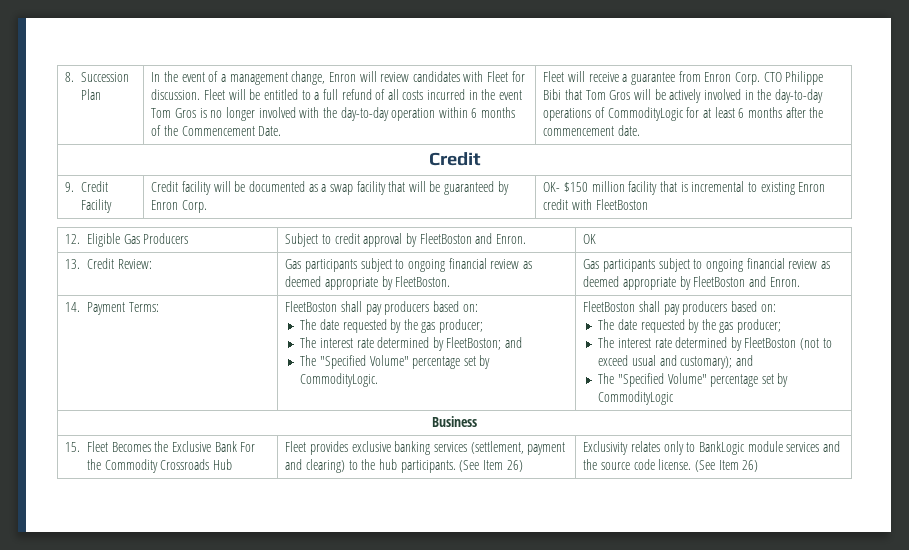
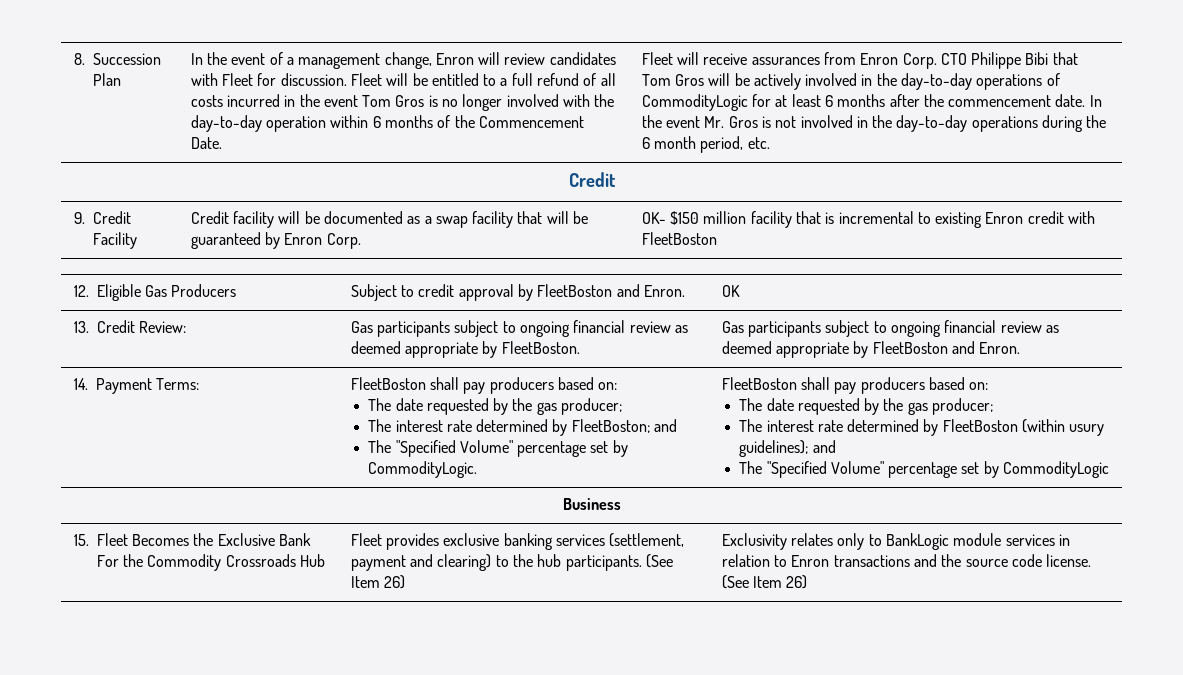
- Fleet will receive a guarantee from Enron Corp.
+ Fleet will receive assurances from Enron Corp.
+ In the event Mr. Gros is not involved in the day-to-day operations during the 6 month period, etc.
- The interest rate determined by FleetBoston (not to exceed usual and customary); and
+ The interest rate determined by FleetBoston (within usury guidelines); and
- Exclusivity relates only to BankLogic module services and the source code license.
+ Exclusivity relates only to BankLogic module services in relation to Enron transactions and the source code license.

